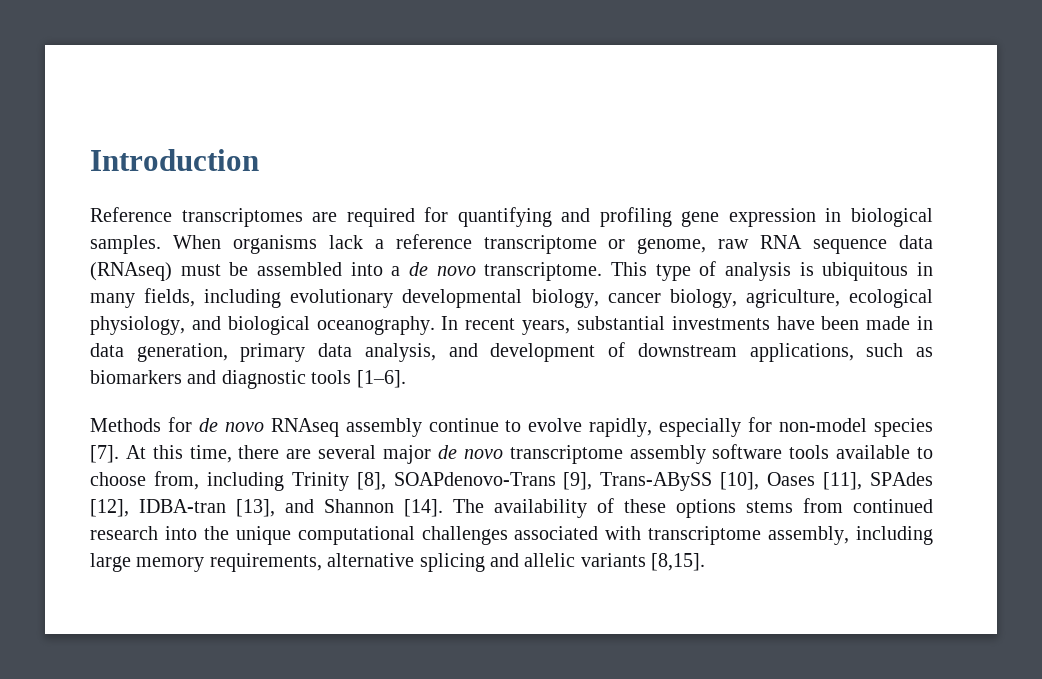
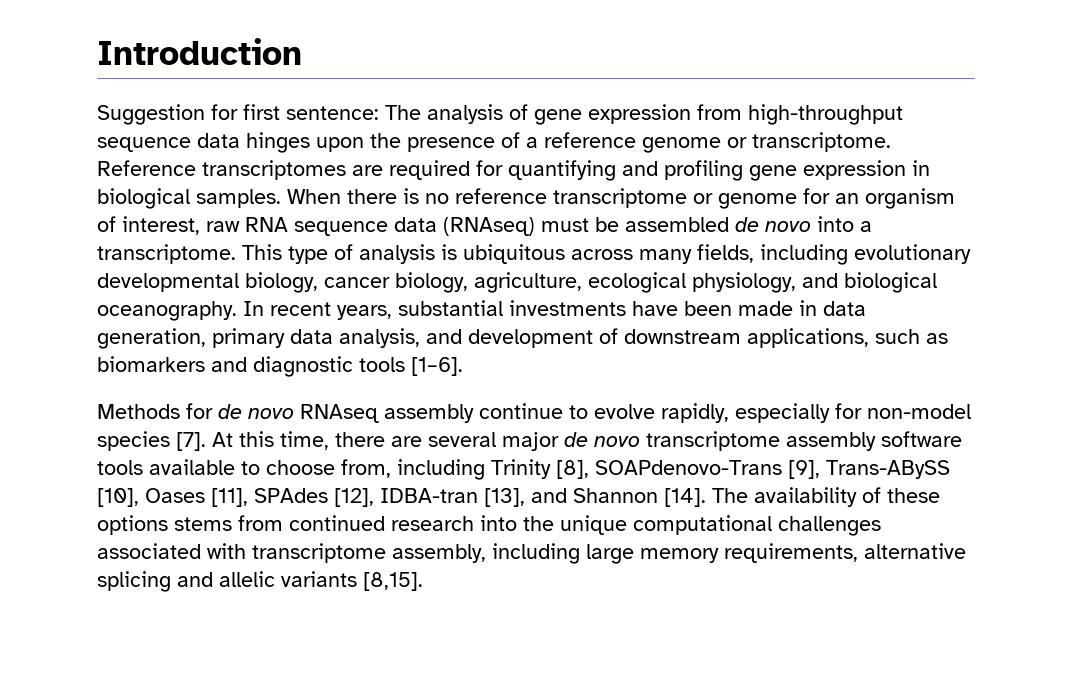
+ Suggestion for first sentence: The analysis of gene expression from high-throughput sequence data hinges upon the presence of a reference genome or transcriptome.
- When organisms lack a reference transcriptome or genome, raw RNA sequence data (RNAseq) must be assembled into a de novo transcriptome.
+ When there is no reference transcriptome or genome for an organism of interest, raw RNA sequence data (RNAseq) must be assembled de novo into a transcriptome.
- This type of analysis is ubiquitous in many fields, including evolutionary developmental biology, cancer biology, agriculture, ecological physiology, and biological oceanography.
+ This type of analysis is ubiquitous across many fields, including evolutionary developmental biology, cancer biology, agriculture, ecological physiology, and biological oceanography.

